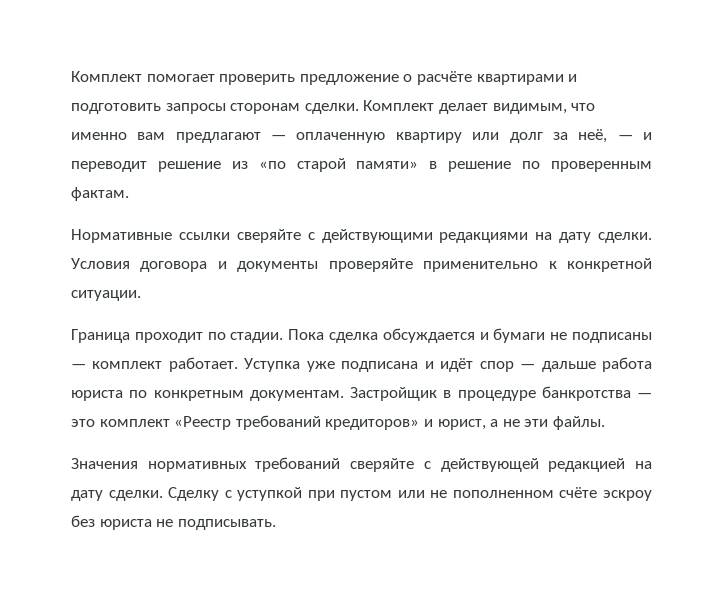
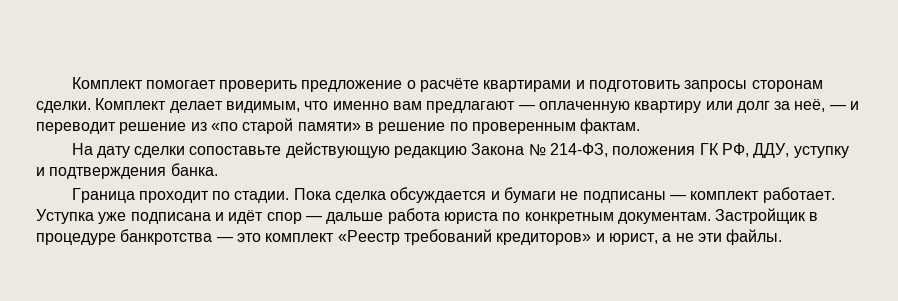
- Нормативные ссылки сверяйте с действующими редакциями на дату сделки. Условия договора и документы проверяйте применительно к конкретной ситуации.
+ На дату сделки сопоставьте действующую редакцию Закона № 214-ФЗ, положения ГК РФ, ДДУ, уступку и подтверждения банка.
- Значения нормативных требований сверяйте с действующей редакцией на дату сделки. Сделку с уступкой при пустом или не пополненном счёте эскроу без юриста не подписывать.

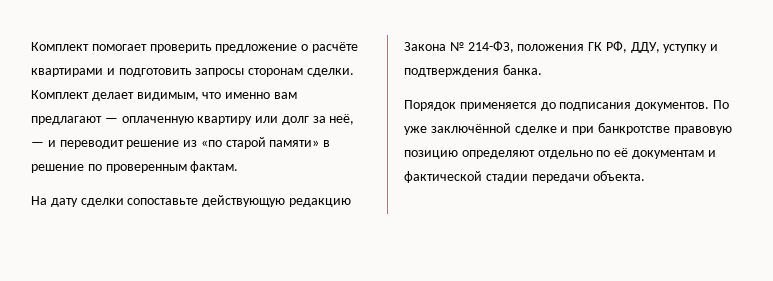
- Граница проходит по стадии. Пока сделка обсуждается и бумаги не подписаны — комплект работает. Уступка уже подписана и идёт спор — дальше работа юриста по конкретным документам. Застройщик в процедуре банкротства — это комплект «Реестр требований кредиторов» и юрист, а не эти файлы.
+ Порядок применяется до подписания документов. По уже заключённой сделке и при банкротстве правовую позицию определяют отдельно по её документам и фактической стадии передачи объекта.

